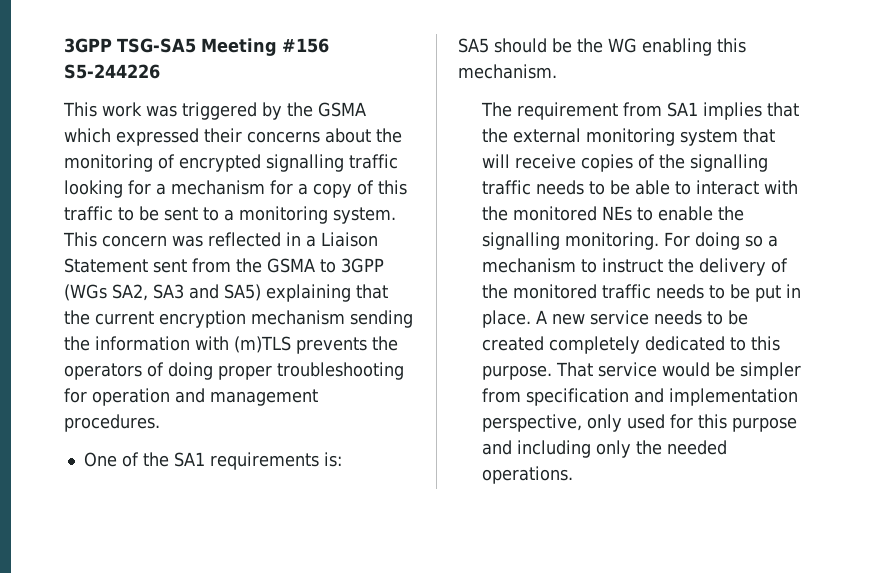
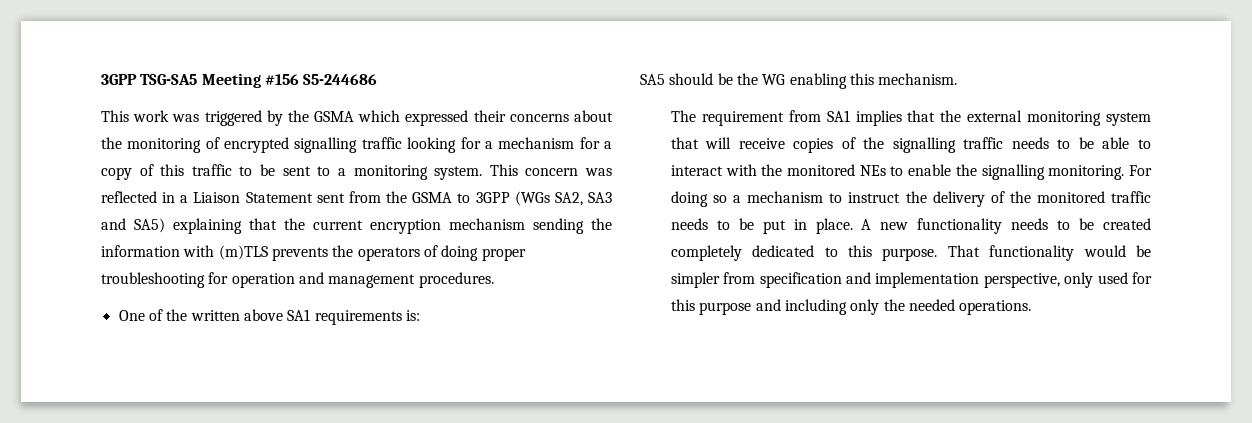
- 3GPP TSG-SA5 Meeting #156 S5-244226
+ 3GPP TSG-SA5 Meeting #156 S5-244686
- One of the SA1 requirements is:
+ One of the written above SA1 requirements is:
- A new service needs to be created completely dedicated to this purpose.
+ A new functionality needs to be created completely dedicated to this purpose.
- That service would be simpler from specification and implementation perspective, only used for this purpose and including only the needed operations.
+ That functionality would be simpler from specification and implementation perspective, only used for this purpose and including only the needed operations.

